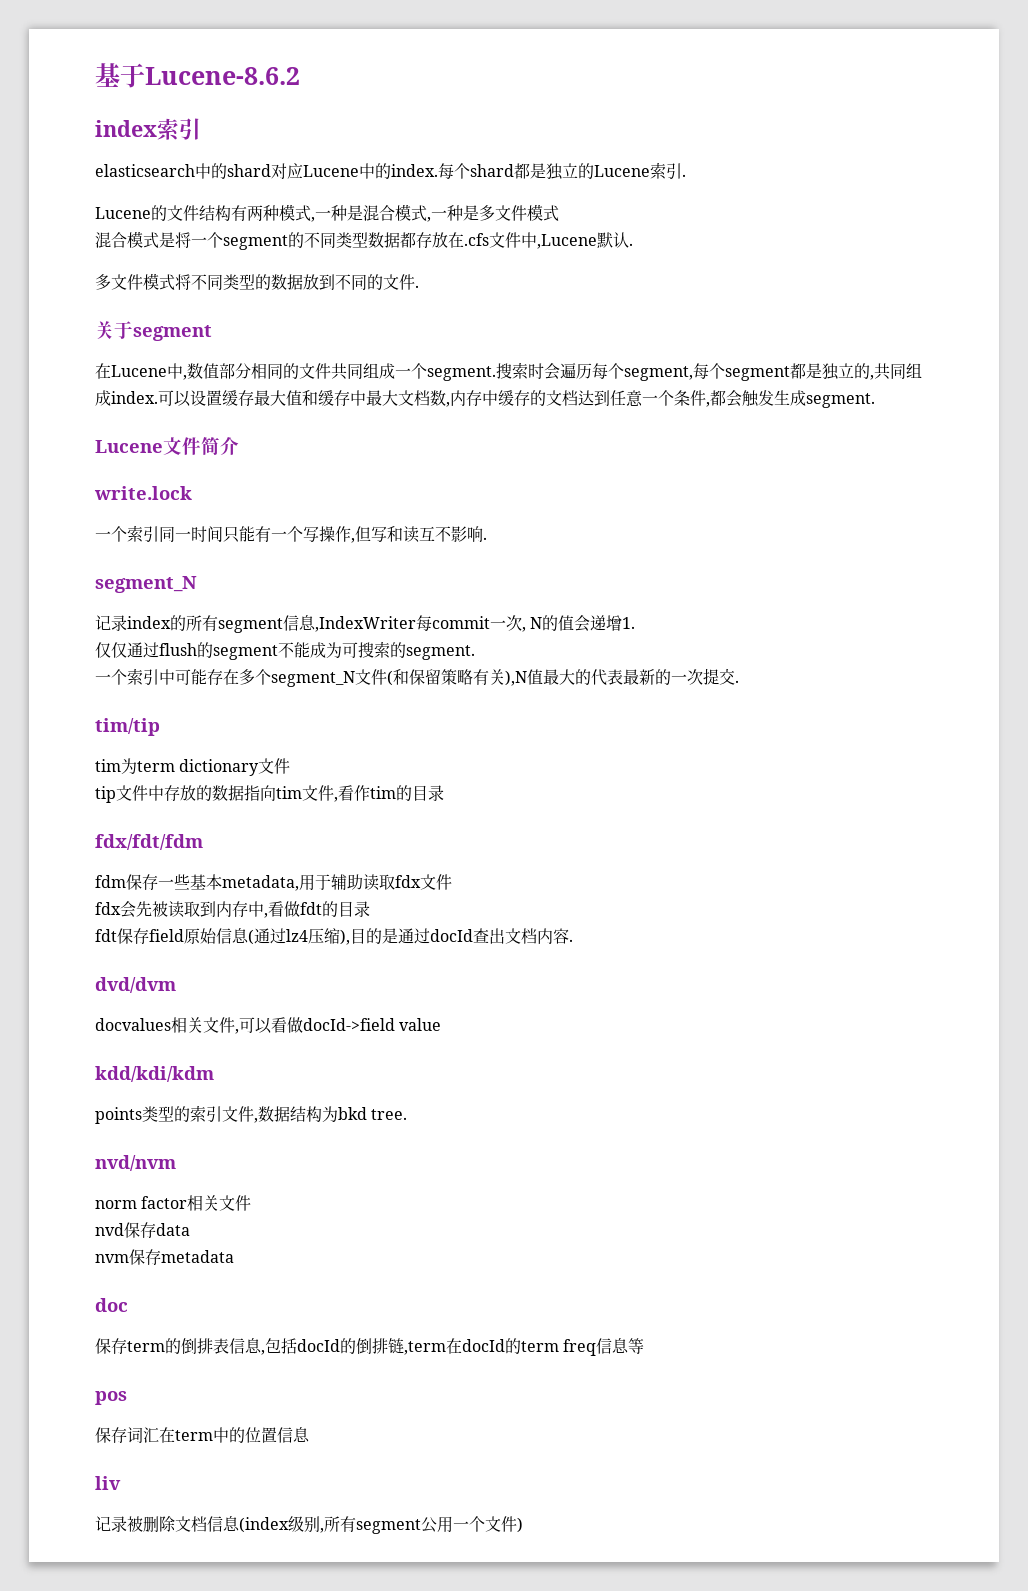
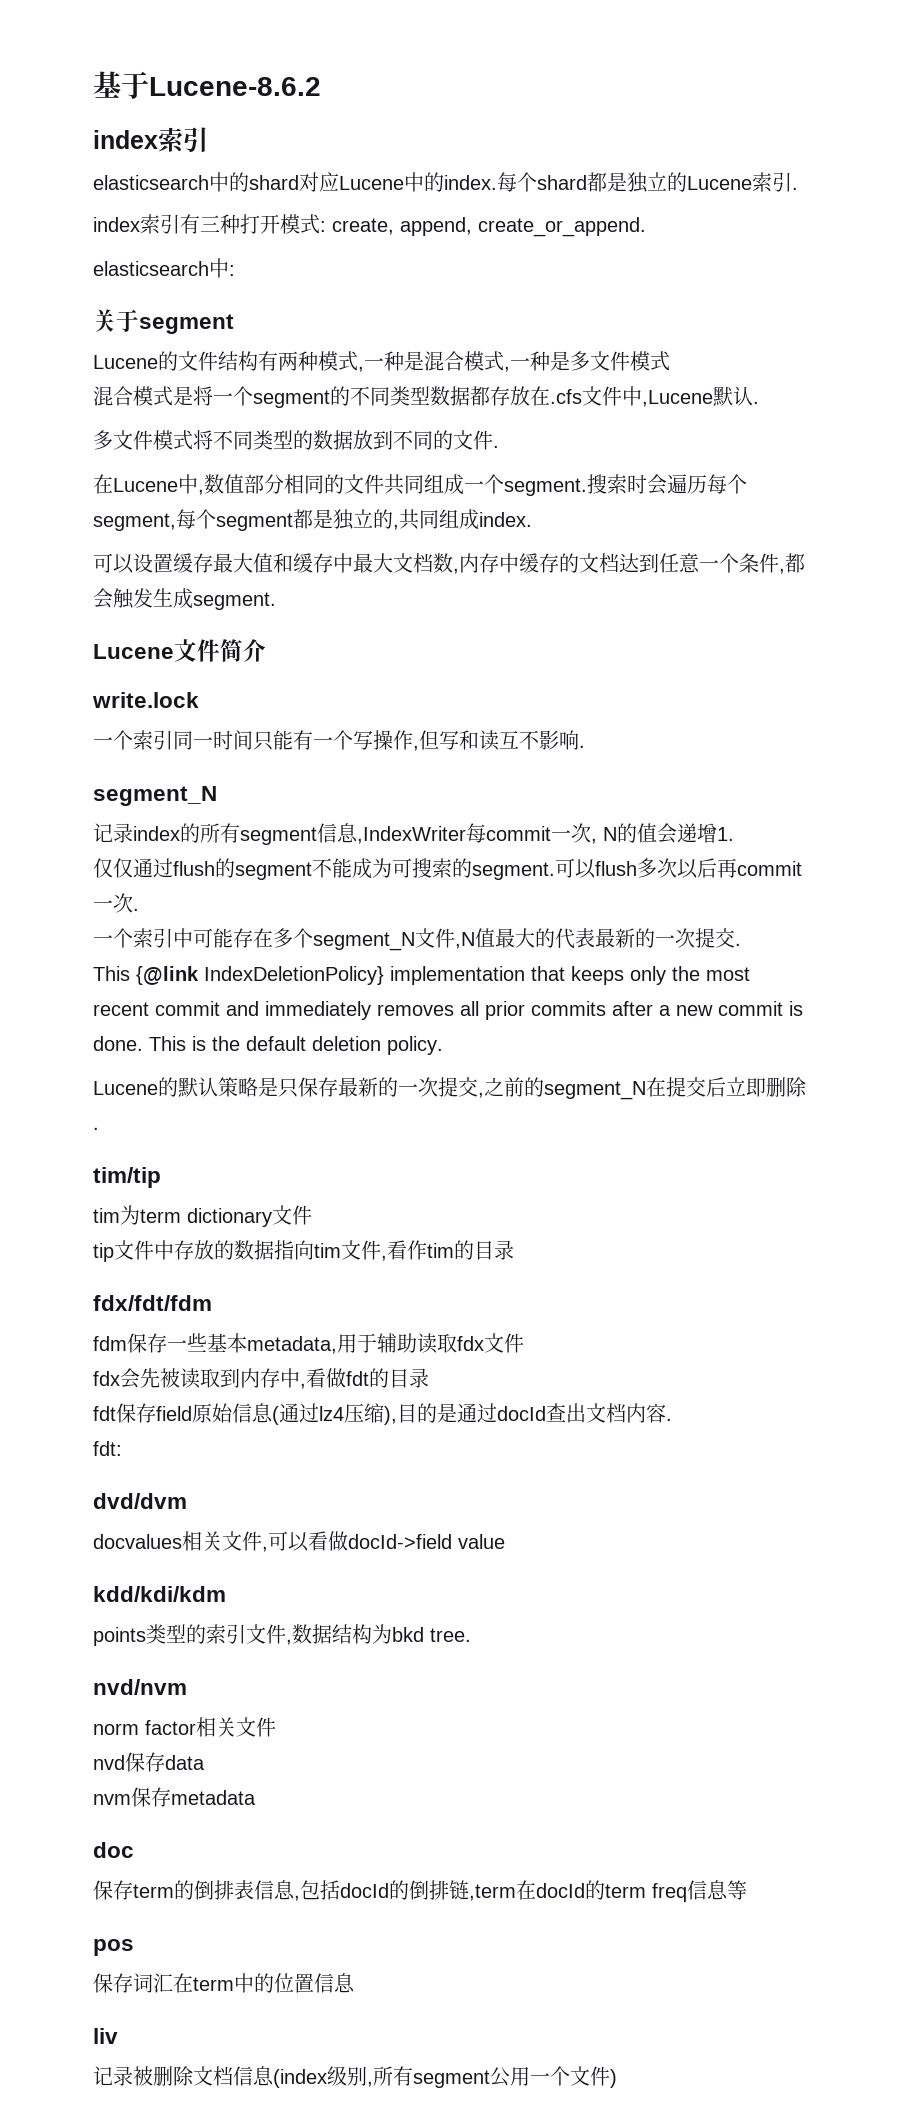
+ index索引有三种打开模式: create, append, create_or_append.
+ elasticsearch中:
+ 关于segment
- 关于segment
- 搜索时会遍历每个segment,每个segment都是独立的,共同组成index.可以设置缓存最大值和缓存中最大文档数,内存中缓存的文档达到任意一个条件,都会触发生成segment.
+ 搜索时会遍历每个segment,每个segment都是独立的,共同组成index.
+ 可以设置缓存最大值和缓存中最大文档数,内存中缓存的文档达到任意一个条件,都会触发生成segment.
+ 可以flush多次以后再commit一次.
- 一个索引中可能存在多个segment_N文件(和保留策略有关),N值最大的代表最新的一次提交.
+ 一个索引中可能存在多个segment_N文件,N值最大的代表最新的一次提交.
+ This {@link IndexDeletionPolicy} implementation that keeps only the most recent commit and immediately removes all prior commits after a new commit is done. This is the default deletion policy.
+ Lucene的默认策略是只保存最新的一次提交,之前的segment_N在提交后立即删除.
+ fdt:

